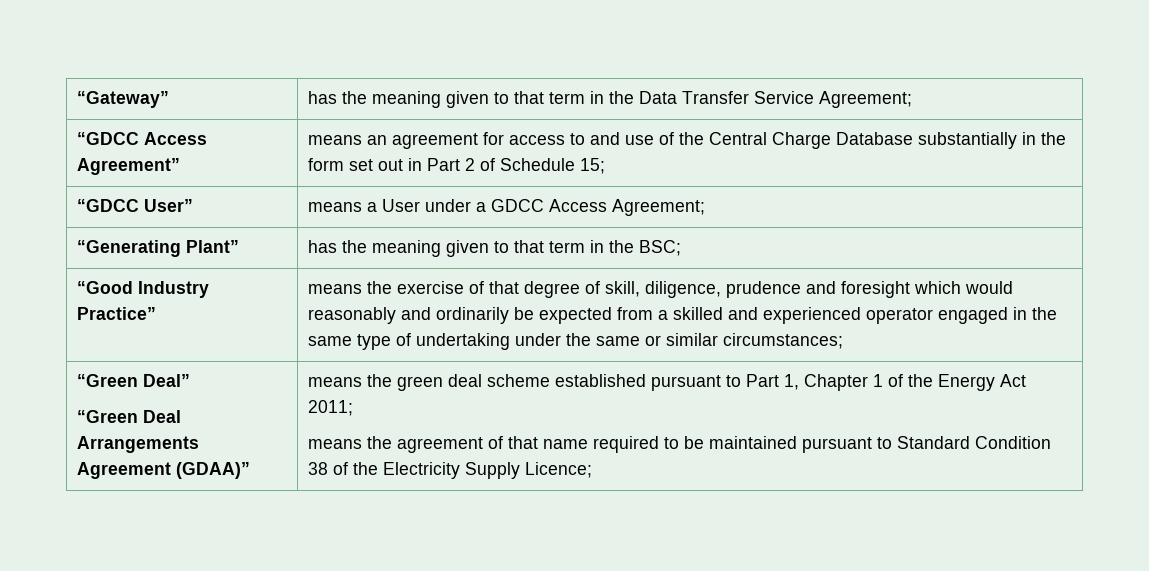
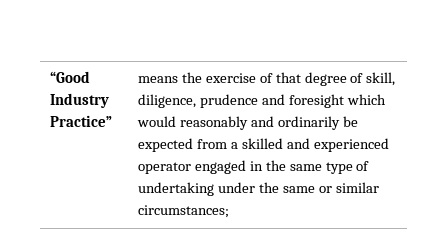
- “Gateway” | has the meaning given to that term in the Data Transfer Service Agreement;
- “GDCC Access Agreement” | means an agreement for access to and use of the Central Charge Database substantially in the form set out in Part 2 of Schedule 15;
- “GDCC User” | means a User under a GDCC Access Agreement;
- “Generating Plant” | has the meaning given to that term in the BSC;
- “Green Deal”
- “Green Deal Arrangements Agreement (GDAA)” | means the green deal scheme established pursuant to Part 1, Chapter 1 of the Energy Act 2011;
- means the agreement of that name required to be maintained pursuant to Standard Condition 38 of the Electricity Supply Licence;

